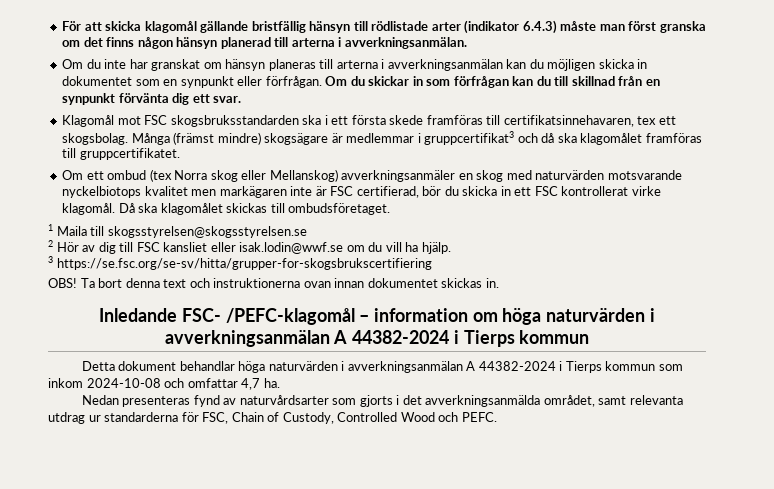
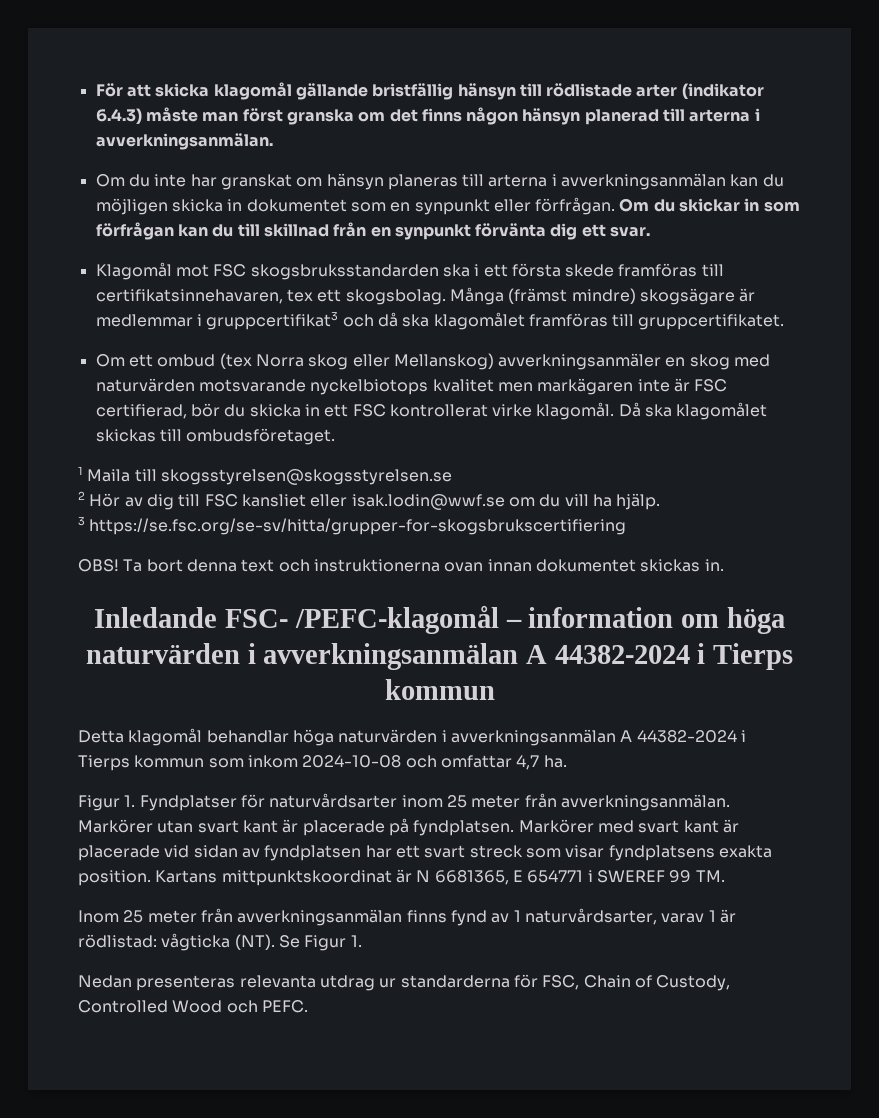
- Detta dokument behandlar höga naturvärden i avverkningsanmälan A 44382-2024 i Tierps kommun som inkom 2024-10-08 och omfattar 4,7 ha.
+ Detta klagomål behandlar höga naturvärden i avverkningsanmälan A 44382-2024 i Tierps kommun som inkom 2024-10-08 och omfattar 4,7 ha.
- Nedan presenteras fynd av naturvårdsarter som gjorts i det avverkningsanmälda området, samt relevanta utdrag ur standarderna för FSC, Chain of Custody, Controlled Wood och PEFC.
+ Figur 1. Fyndplatser för naturvårdsarter inom 25 meter från avverkningsanmälan. Markörer utan svart kant är placerade på fyndplatsen. Markörer med svart kant är placerade vid sidan av fyndplatsen har ett svart streck som visar fyndplatsens exakta position. Kartans mittpunktskoordinat är N 6681365, E 654771 i SWEREF 99 TM.
+ Inom 25 meter från avverkningsanmälan finns fynd av 1 naturvårdsarter, varav 1 är rödlistad: vågticka (NT). Se Figur 1.
+ Nedan presenteras relevanta utdrag ur standarderna för FSC, Chain of Custody, Controlled Wood och PEFC.

